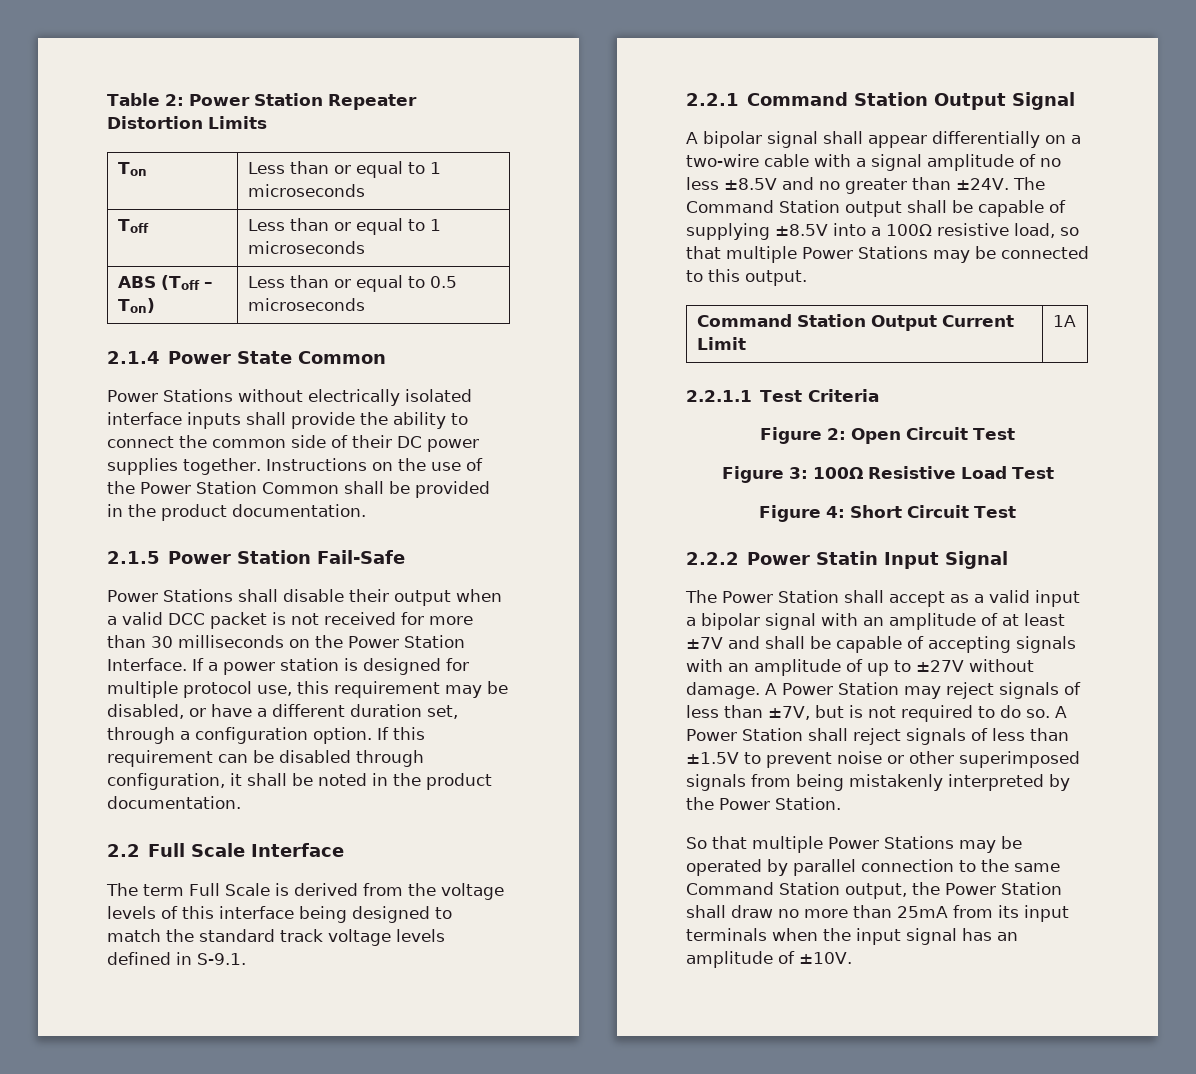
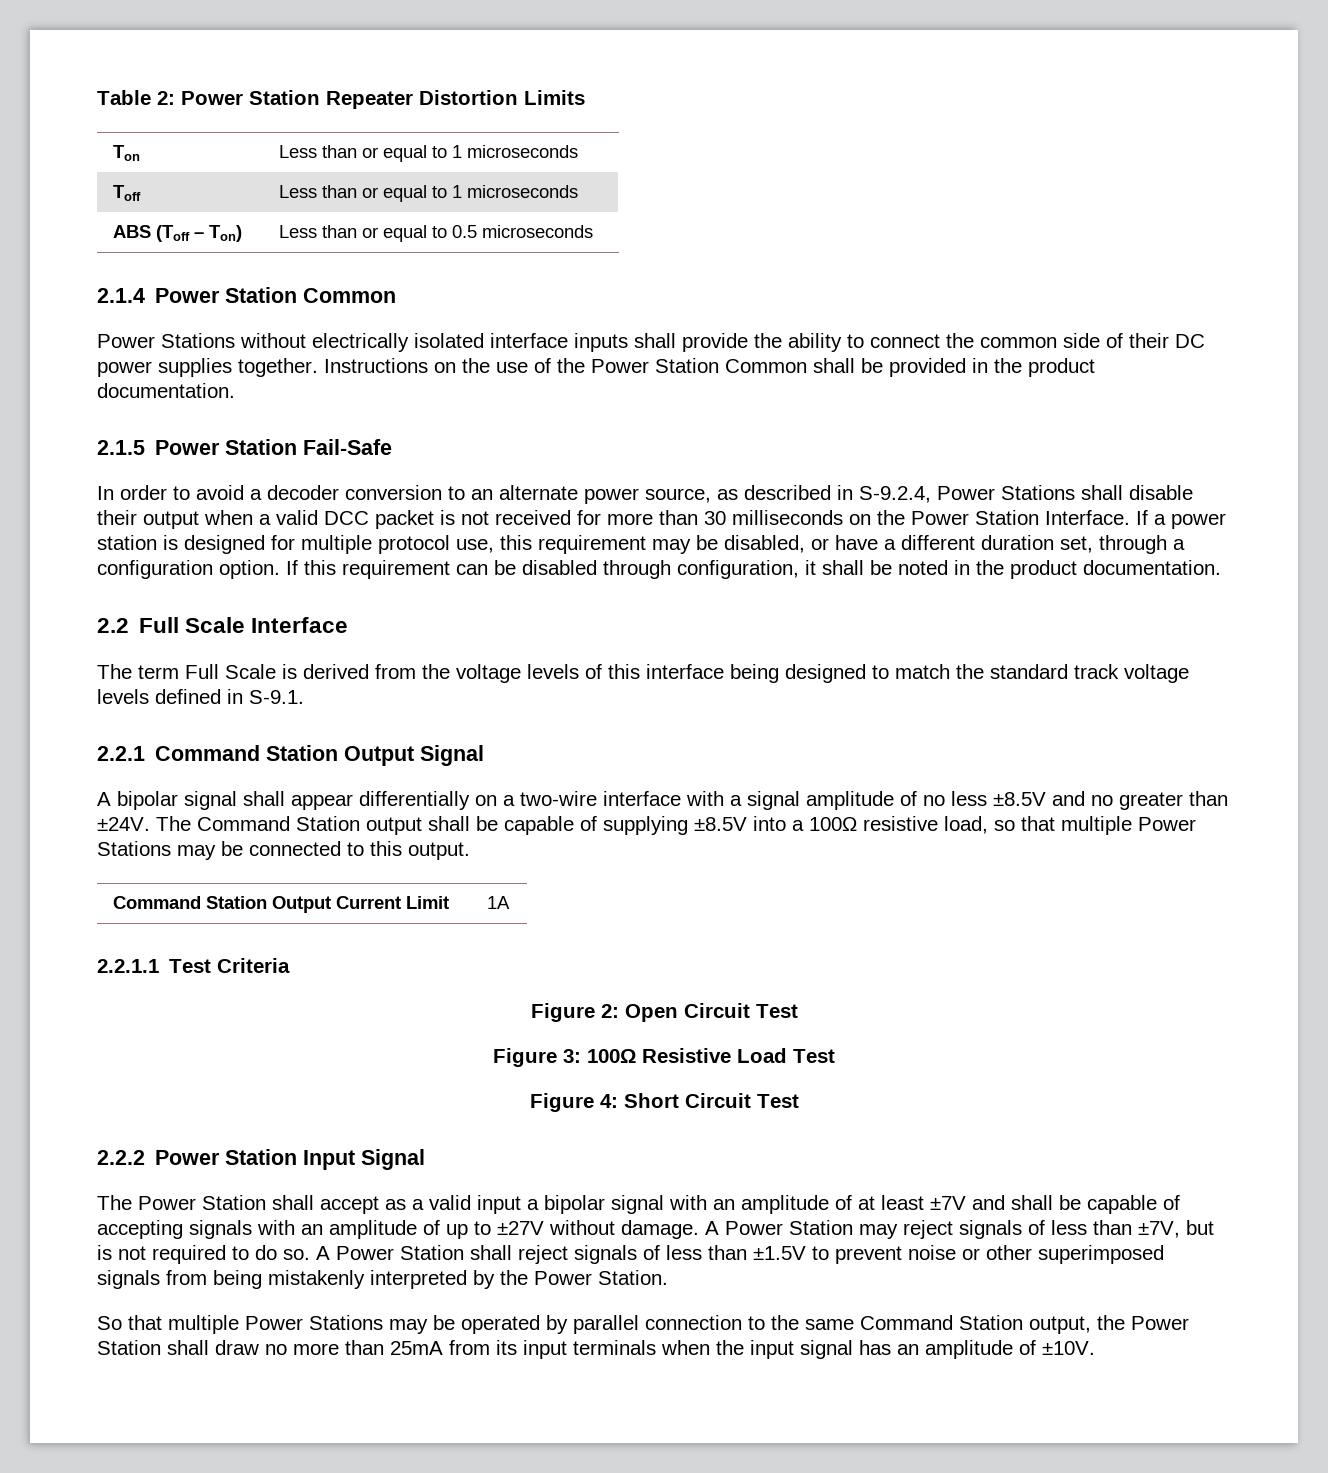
- 2.1.4 Power State Common
+ 2.1.4 Power Station Common
- Power Stations shall disable their output when a valid DCC packet is not received for more than 30 milliseconds on the Power Station Interface.
+ In order to avoid a decoder conversion to an alternate power source, as described in S-9.2.4, Power Stations shall disable their output when a valid DCC packet is not received for more than 30 milliseconds on the Power Station Interface.
- A bipolar signal shall appear differentially on a two-wire cable with a signal amplitude of no less ±8.5V and no greater than ±24V.
+ A bipolar signal shall appear differentially on a two-wire interface with a signal amplitude of no less ±8.5V and no greater than ±24V.
- 2.2.2 Power Statin Input Signal
+ 2.2.2 Power Station Input Signal

